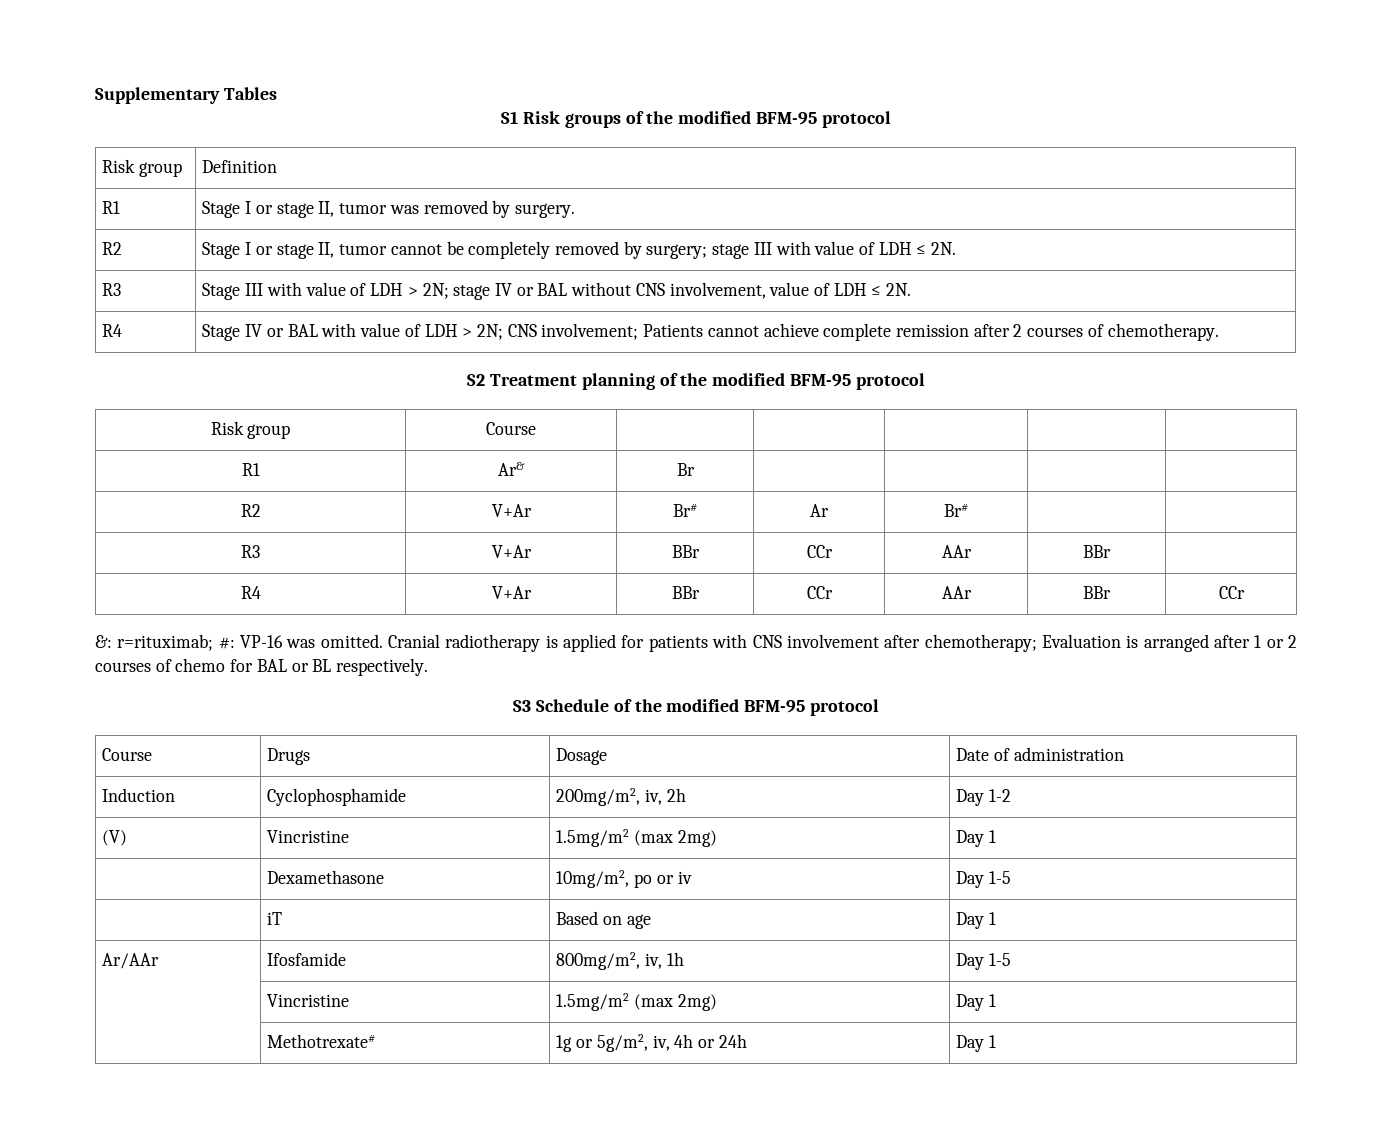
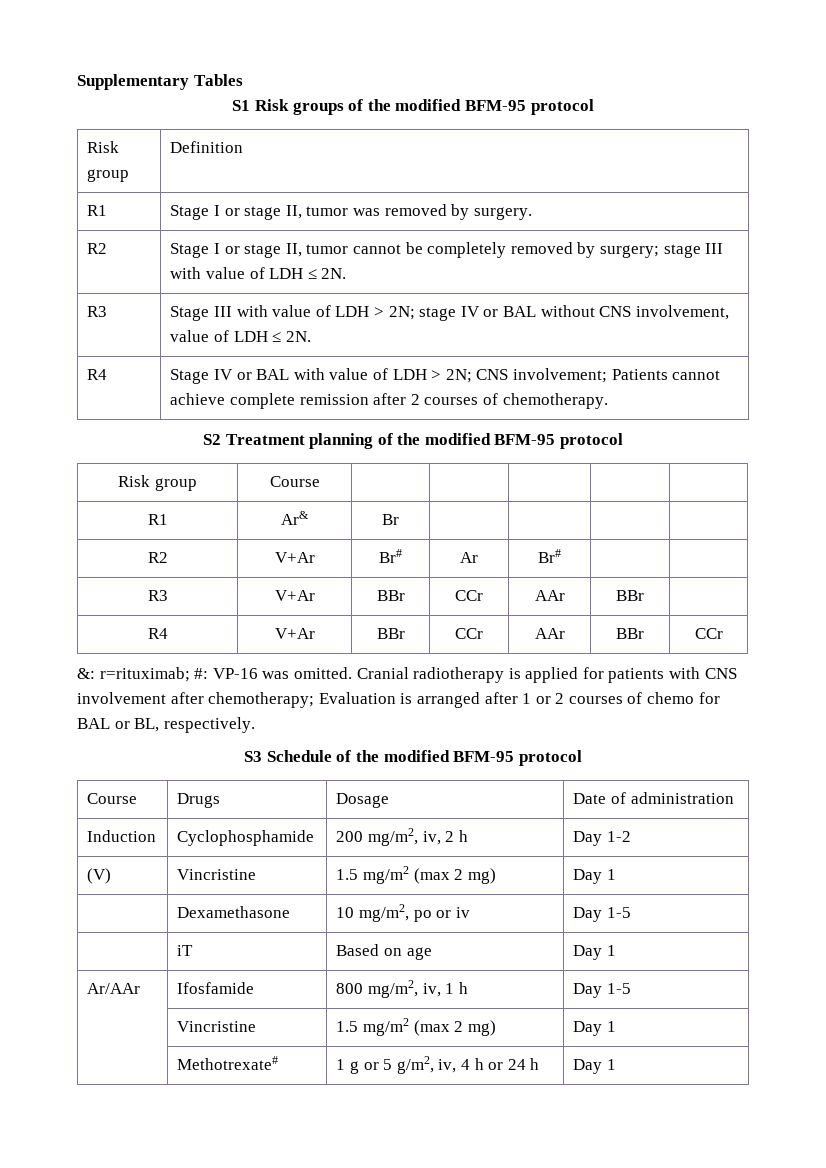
- Cranial radiotherapy is applied for patients with CNS involvement after chemotherapy; Evaluation is arranged after 1 or 2 courses of chemo for BAL or BL respectively.
+ Cranial radiotherapy is applied for patients with CNS involvement after chemotherapy; Evaluation is arranged after 1 or 2 courses of chemo for BAL or BL, respectively.
- Induction | Cyclophosphamide | 200mg/m2, iv, 2h | Day 1-2
+ Induction | Cyclophosphamide | 200 mg/m2, iv, 2 h | Day 1-2
- (V) | Vincristine | 1.5mg/m2 (max 2mg) | Day 1
+ (V) | Vincristine | 1.5 mg/m2 (max 2 mg) | Day 1
- | Dexamethasone | 10mg/m2, po or iv | Day 1-5
+ | Dexamethasone | 10 mg/m2, po or iv | Day 1-5
- Ar/AAr | Ifosfamide | 800mg/m2, iv, 1h | Day 1-5
- | Vincristine | 1.5mg/m2 (max 2mg) | Day 1
- | Methotrexate# | 1g or 5g/m2, iv, 4h or 24h | Day 1
+ Ar/AAr | Ifosfamide | 800 mg/m2, iv, 1 h | Day 1-5
+ | Vincristine | 1.5 mg/m2 (max 2 mg) | Day 1
+ | Methotrexate# | 1 g or 5 g/m2, iv, 4 h or 24 h | Day 1

